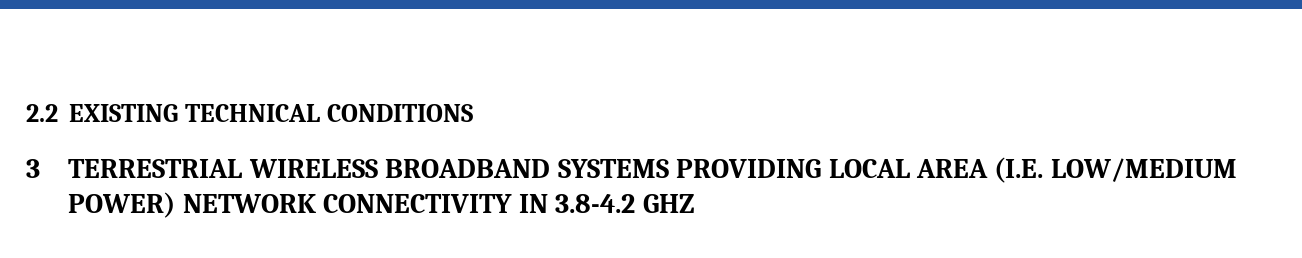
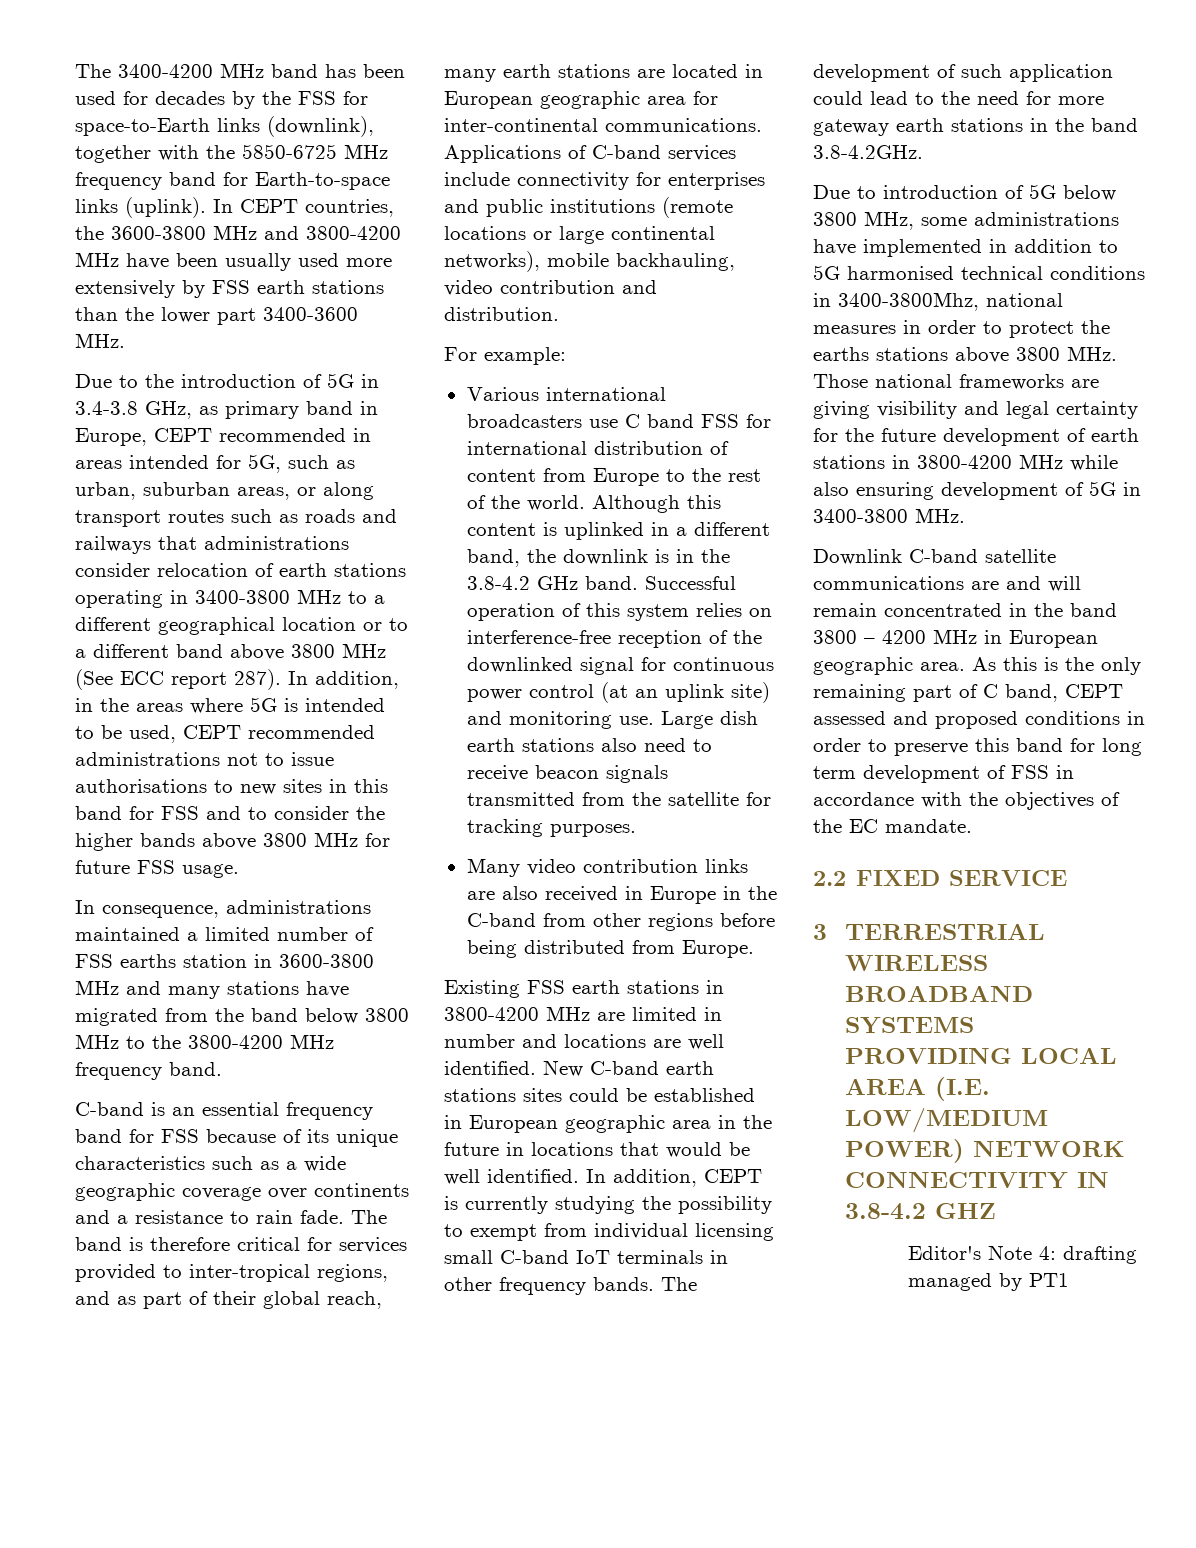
- 2.2 EXISTING TECHNICAL CONDITIONS
+ The 3400-4200 MHz band has been used for decades by the FSS for space-to-Earth links (downlink), together with the 5850-6725 MHz frequency band for Earth-to-space links (uplink). In CEPT countries, the 3600-3800 MHz and 3800-4200 MHz have been usually used more extensively by FSS earth stations than the lower part 3400-3600 MHz.
+ Due to the introduction of 5G in 3.4-3.8 GHz, as primary band in Europe, CEPT recommended in areas intended for 5G, such as urban, suburban areas, or along transport routes such as roads and railways that administrations consider relocation of earth stations operating in 3400-3800 MHz to a different geographical location or to a different band above 3800 MHz (See ECC report 287). In addition, in the areas where 5G is intended to be used, CEPT recommended administrations not to issue authorisations to new sites in this band for FSS and to consider the higher bands above 3800 MHz for future FSS usage.
+ In consequence, administrations maintained a limited number of FSS earths station in 3600-3800 MHz and many stations have migrated from the band below 3800 MHz to the 3800-4200 MHz frequency band.
+ C-band is an essential frequency band for FSS because of its unique characteristics such as a wide geographic coverage over continents and a resistance to rain fade. The band is therefore critical for services provided to inter-tropical regions, and as part of their global reach, many earth stations are located in European geographic area for inter-continental communications. Applications of C-band services include connectivity for enterprises and public institutions (remote locations or large continental networks), mobile backhauling, video contribution and distribution.
+ For example:
+ Various international broadcasters use C band FSS for international distribution of content from Europe to the rest of the world. Although this content is uplinked in a different band, the downlink is in the 3.8-4.2 GHz band. Successful operation of this system relies on interference-free reception of the downlinked signal for continuous power control (at an uplink site) and monitoring use. Large dish earth stations also need to receive beacon signals transmitted from the satellite for tracking purposes.
+ Many video contribution links are also received in Europe in the C-band from other regions before being distributed from Europe.
+ Existing FSS earth stations in 3800-4200 MHz are limited in number and locations are well identified. New C-band earth stations sites could be established in European geographic area in the future in locations that would be well identified. In addition, CEPT is currently studying the possibility to exempt from individual licensing small C-band IoT terminals in other frequency bands. The development of such application could lead to the need for more gateway earth stations in the band 3.8-4.2GHz.
+ Due to introduction of 5G below 3800 MHz, some administrations have implemented in addition to 5G harmonised technical conditions in 3400-3800Mhz, national measures in order to protect the earths stations above 3800 MHz. Those national frameworks are giving visibility and legal certainty for the future development of earth stations in 3800-4200 MHz while also ensuring development of 5G in 3400-3800 MHz.
+ Downlink C-band satellite communications are and will remain concentrated in the band 3800 – 4200 MHz in European geographic area. As this is the only remaining part of C band, CEPT assessed and proposed conditions in order to preserve this band for long term development of FSS in accordance with the objectives of the EC mandate.
+ 2.2 FIXED SERVICE
+ Editor's Note 4: drafting managed by PT1

